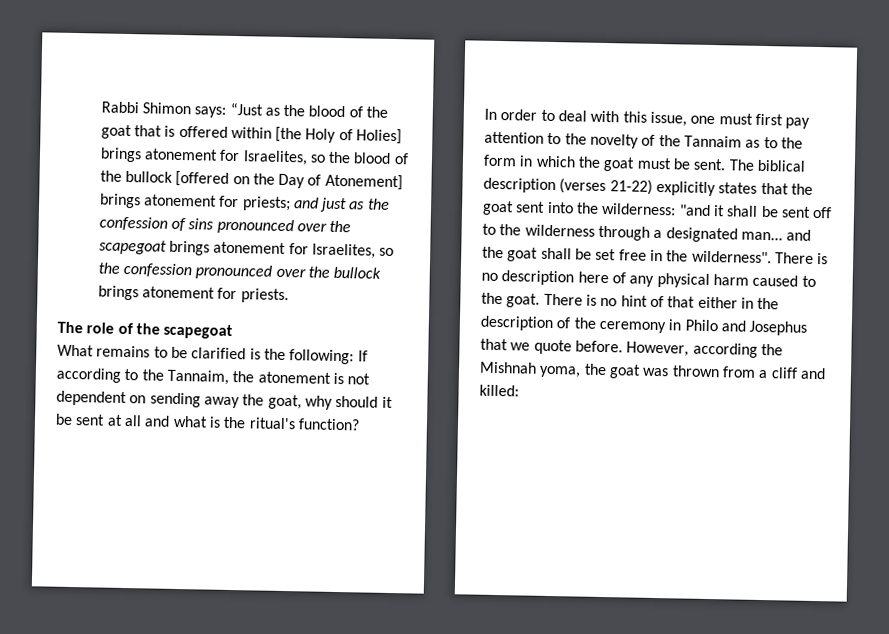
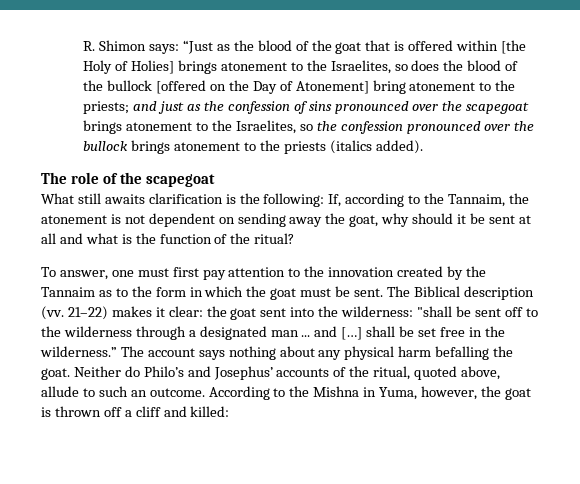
- Rabbi Shimon says: “Just as the blood of the goat that is offered within [the Holy of Holies] brings atonement for Israelites, so the blood of the bullock [offered on the Day of Atonement] brings atonement for priests; and just as the confession of sins pronounced over the scapegoat brings atonement for Israelites, so the confession pronounced over the bullock brings atonement for priests.
+ R. Shimon says: “Just as the blood of the goat that is offered within [the Holy of Holies] brings atonement to the Israelites, so does the blood of the bullock [offered on the Day of Atonement] bring atonement to the priests; and just as the confession of sins pronounced over the scapegoat brings atonement to the Israelites, so the confession pronounced over the bullock brings atonement to the priests (italics added).
- What remains to be clarified is the following: If according to the Tannaim, the atonement is not dependent on sending away the goat, why should it be sent at all and what is the ritual's function?
- In order to deal with this issue, one must first pay attention to the novelty of the Tannaim as to the form in which the goat must be sent.
+ What still awaits clarification is the following: If, according to the Tannaim, the atonement is not dependent on sending away the goat, why should it be sent at all and what is the function of the ritual?
+ To answer, one must first pay attention to the innovation created by the Tannaim as to the form in which the goat must be sent.
- The biblical description (verses 21-22) explicitly states that the goat sent into the wilderness: "and it shall be sent off to the wilderness through a designated man... and the goat shall be set free in the wilderness". There is no description here of any physical harm caused to the goat. There is no hint of that either in the description of the ceremony in Philo and Josephus that we quote before. However, according the Mishnah yoma, the goat was thrown from a cliff and killed:
+ The Biblical description (vv. 21–22) makes it clear: the goat sent into the wilderness: "shall be sent off to the wilderness through a designated man ... and […] shall be set free in the wilderness.” The account says nothing about any physical harm befalling the goat. Neither do Philo’s and Josephus’ accounts of the ritual, quoted above, allude to such an outcome. According to the Mishna in Yuma, however, the goat is thrown off a cliff and killed:

